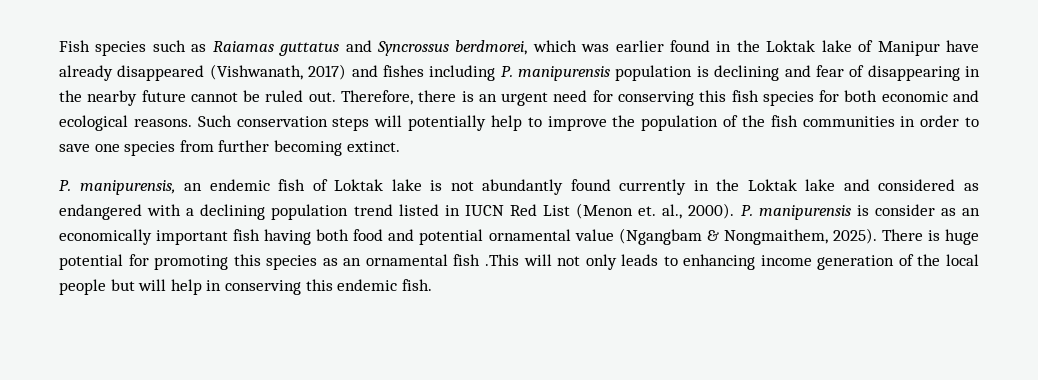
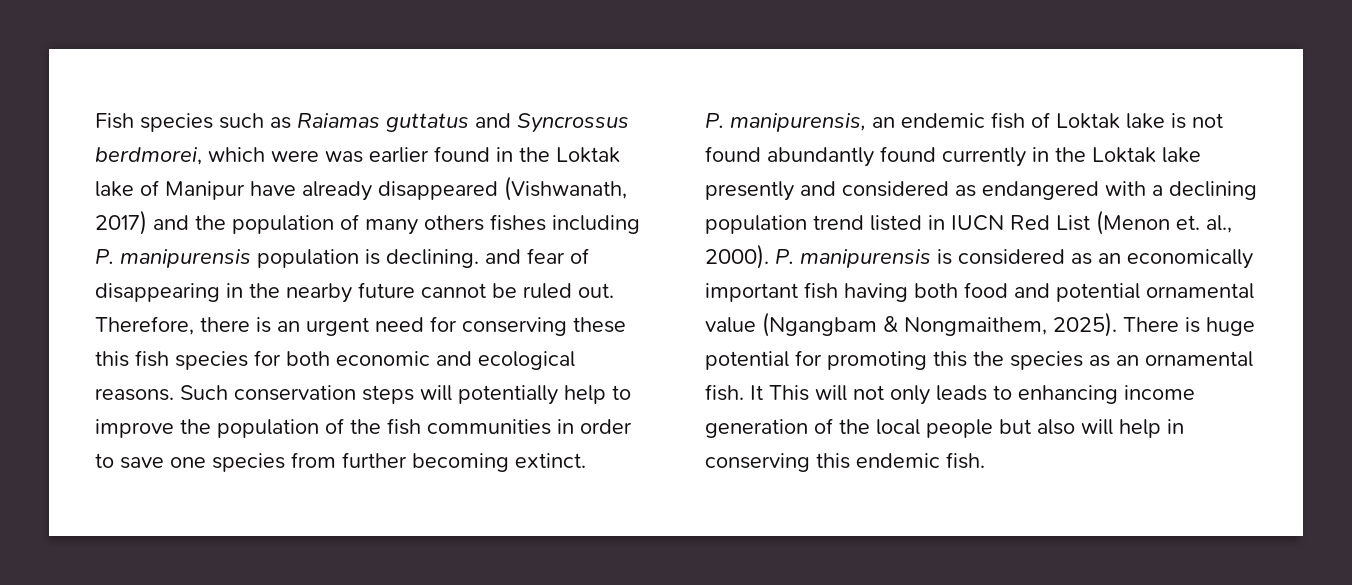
- Fish species such as Raiamas guttatus and Syncrossus berdmorei, which was earlier found in the Loktak lake of Manipur have already disappeared (Vishwanath, 2017) and fishes including P. manipurensis population is declining and fear of disappearing in the nearby future cannot be ruled out.
+ Fish species such as Raiamas guttatus and Syncrossus berdmorei, which were was earlier found in the Loktak lake of Manipur have already disappeared (Vishwanath, 2017) and the population of many others fishes including P. manipurensis population is declining. and fear of disappearing in the nearby future cannot be ruled out.
- Therefore, there is an urgent need for conserving this fish species for both economic and ecological reasons.
+ Therefore, there is an urgent need for conserving these this fish species for both economic and ecological reasons.
- P. manipurensis, an endemic fish of Loktak lake is not abundantly found currently in the Loktak lake and considered as endangered with a declining population trend listed in IUCN Red List (Menon et. al., 2000).
+ P. manipurensis, an endemic fish of Loktak lake is not found abundantly found currently in the Loktak lake presently and considered as endangered with a declining population trend listed in IUCN Red List (Menon et. al., 2000).
- P. manipurensis is consider as an economically important fish having both food and potential ornamental value (Ngangbam & Nongmaithem, 2025).
+ P. manipurensis is considered as an economically important fish having both food and potential ornamental value (Ngangbam & Nongmaithem, 2025).
- There is huge potential for promoting this species as an ornamental fish .This will not only leads to enhancing income generation of the local people but will help in conserving this endemic fish.
+ There is huge potential for promoting this the species as an ornamental fish. It This will not only leads to enhancing income generation of the local people but also will help in conserving this endemic fish.

